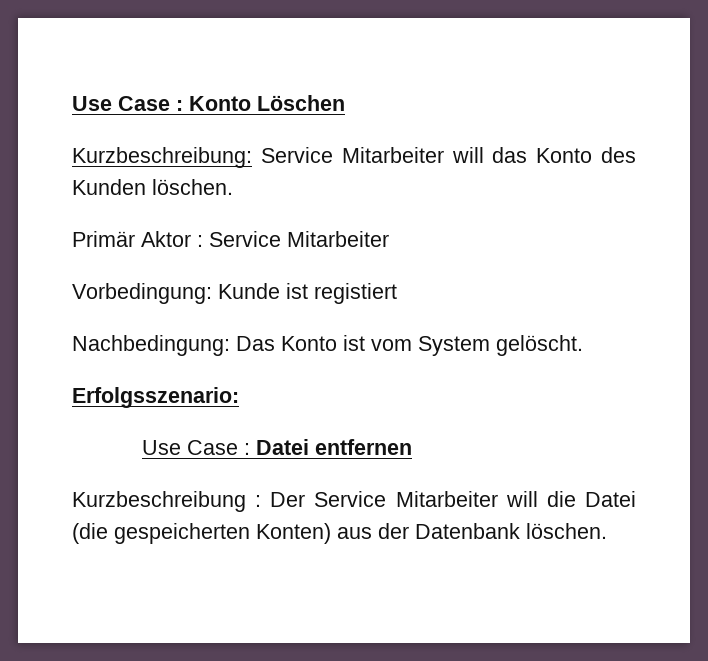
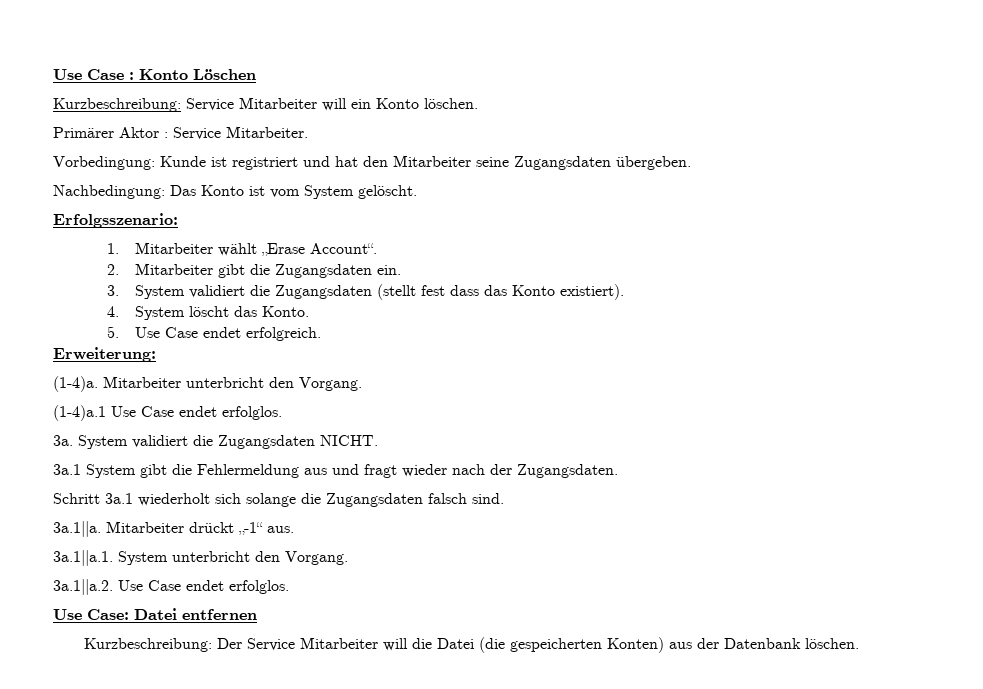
- Kurzbeschreibung: Service Mitarbeiter will das Konto des Kunden löschen.
+ Kurzbeschreibung: Service Mitarbeiter will ein Konto löschen.
- Primär Aktor : Service Mitarbeiter
+ Primärer Aktor : Service Mitarbeiter.
- Vorbedingung: Kunde ist registiert
+ Vorbedingung: Kunde ist registriert und hat den Mitarbeiter seine Zugangsdaten übergeben.
- Use Case : Datei entfernen
+ 1. Mitarbeiter wählt „Erase Account“.
+ 2. Mitarbeiter gibt die Zugangsdaten ein.
+ 3. System validiert die Zugangsdaten (stellt fest dass das Konto existiert).
+ 4. System löscht das Konto.
+ 5. Use Case endet erfolgreich.
+ Erweiterung:
+ (1-4)a. Mitarbeiter unterbricht den Vorgang.
+ (1-4)a.1 Use Case endet erfolglos.
+ 3a. System validiert die Zugangsdaten NICHT.
+ 3a.1 System gibt die Fehlermeldung aus und fragt wieder nach der Zugangsdaten.
+ Schritt 3a.1 wiederholt sich solange die Zugangsdaten falsch sind.
+ 3a.1||a. Mitarbeiter drückt „-1“ aus.
+ 3a.1||a.1. System unterbricht den Vorgang.
+ 3a.1||a.2. Use Case endet erfolglos.
+ Use Case: Datei entfernen
- Kurzbeschreibung : Der Service Mitarbeiter will die Datei (die gespeicherten Konten) aus der Datenbank löschen.
+ Kurzbeschreibung: Der Service Mitarbeiter will die Datei (die gespeicherten Konten) aus der Datenbank löschen.

